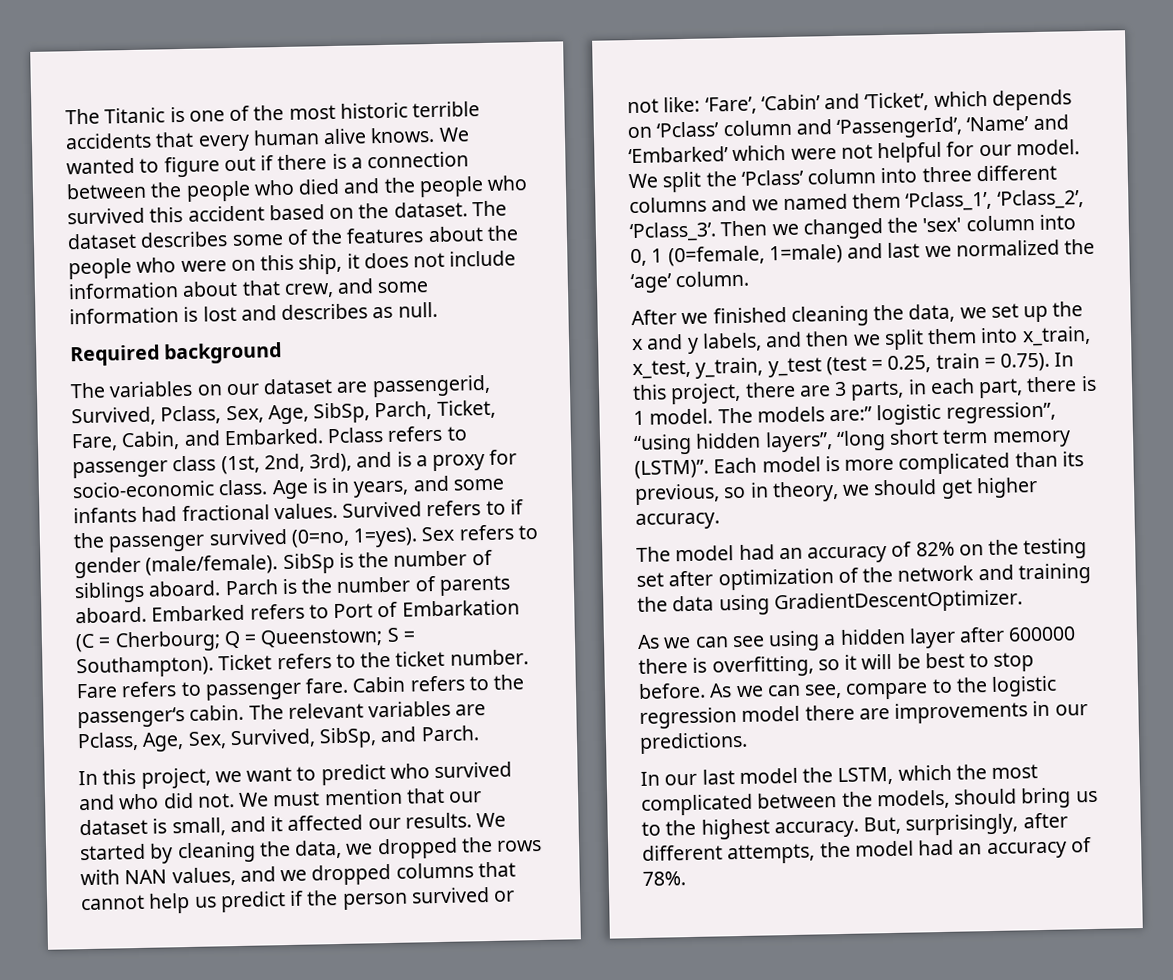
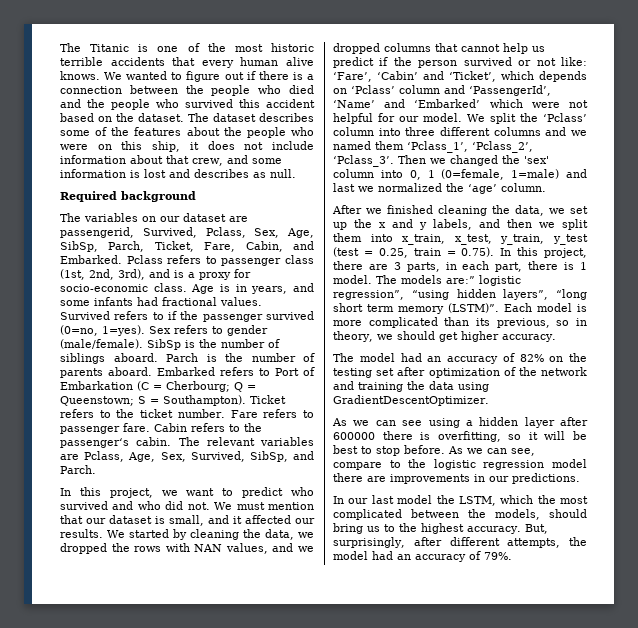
- But, surprisingly, after different attempts, the model had an accuracy of 78%.
+ But, surprisingly, after different attempts, the model had an accuracy of 79%.

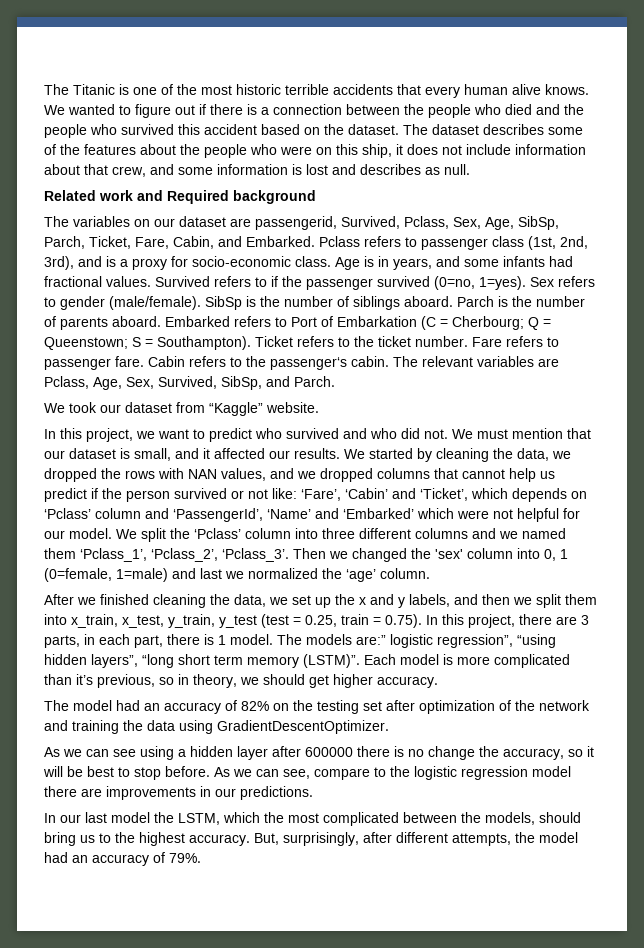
- Required background
+ Related work and Required background
+ We took our dataset from “Kaggle” website.
- Each model is more complicated than its previous, so in theory, we should get higher accuracy.
+ Each model is more complicated than it’s previous, so in theory, we should get higher accuracy.
- As we can see using a hidden layer after 600000 there is overfitting, so it will be best to stop before.
+ As we can see using a hidden layer after 600000 there is no change the accuracy, so it will be best to stop before.

